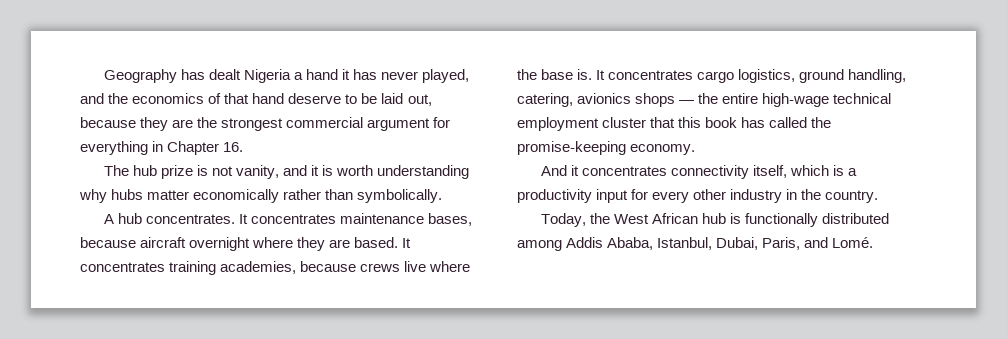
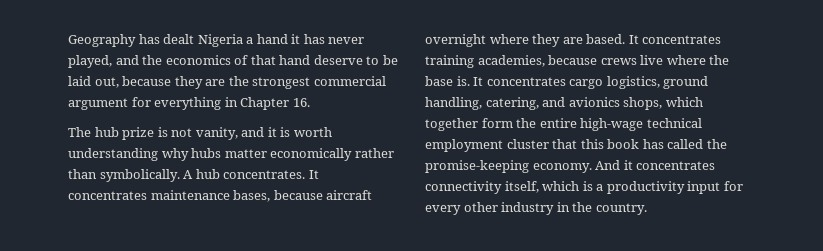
- The hub prize is not vanity, and it is worth understanding why hubs matter economically rather than symbolically.
- A hub concentrates.
+ The hub prize is not vanity, and it is worth understanding why hubs matter economically rather than symbolically. A hub concentrates.
- It concentrates cargo logistics, ground handling, catering, avionics shops — the entire high-wage technical employment cluster that this book has called the promise-keeping economy.
- And it concentrates connectivity itself, which is a productivity input for every other industry in the country.
+ It concentrates cargo logistics, ground handling, catering, and avionics shops, which together form the entire high-wage technical employment cluster that this book has called the promise-keeping economy. And it concentrates connectivity itself, which is a productivity input for every other industry in the country.
- Today, the West African hub is functionally distributed among Addis Ababa, Istanbul, Dubai, Paris, and Lomé.

